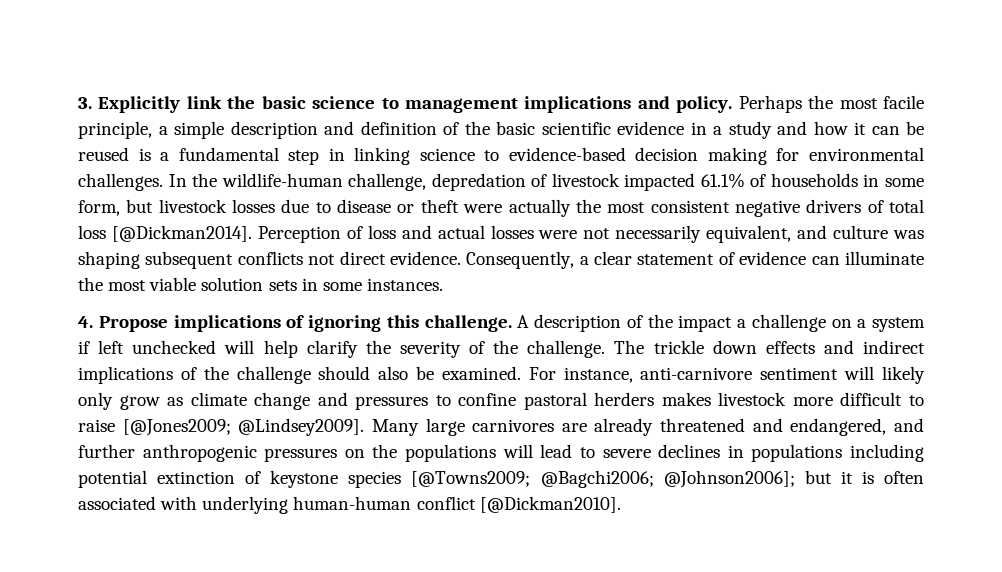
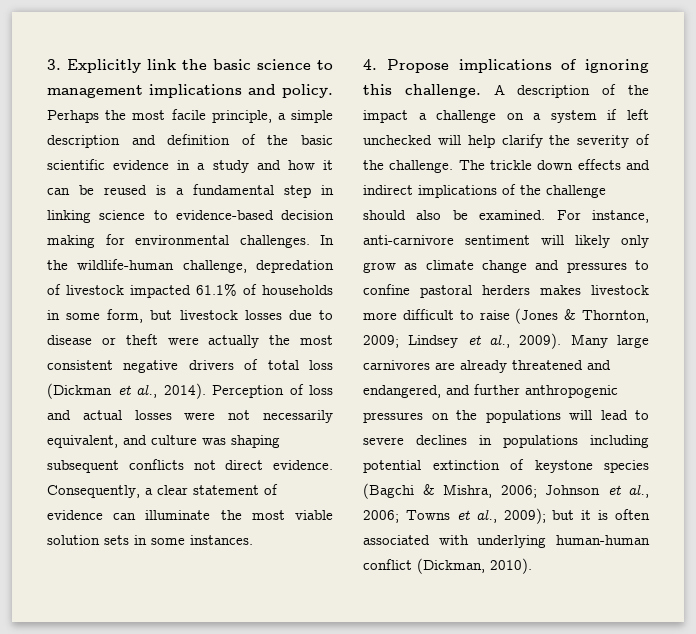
- In the wildlife-human challenge, depredation of livestock impacted 61.1% of households in some form, but livestock losses due to disease or theft were actually the most consistent negative drivers of total loss [@Dickman2014].
+ In the wildlife-human challenge, depredation of livestock impacted 61.1% of households in some form, but livestock losses due to disease or theft were actually the most consistent negative drivers of total loss (Dickman et al., 2014).
- For instance, anti-carnivore sentiment will likely only grow as climate change and pressures to confine pastoral herders makes livestock more difficult to raise [@Jones2009; @Lindsey2009].
+ For instance, anti-carnivore sentiment will likely only grow as climate change and pressures to confine pastoral herders makes livestock more difficult to raise (Jones & Thornton, 2009; Lindsey et al., 2009).
- Many large carnivores are already threatened and endangered, and further anthropogenic pressures on the populations will lead to severe declines in populations including potential extinction of keystone species [@Towns2009; @Bagchi2006; @Johnson2006]; but it is often associated with underlying human-human conflict [@Dickman2010].
+ Many large carnivores are already threatened and endangered, and further anthropogenic pressures on the populations will lead to severe declines in populations including potential extinction of keystone species (Bagchi & Mishra, 2006; Johnson et al., 2006; Towns et al., 2009); but it is often associated with underlying human-human conflict (Dickman, 2010).

